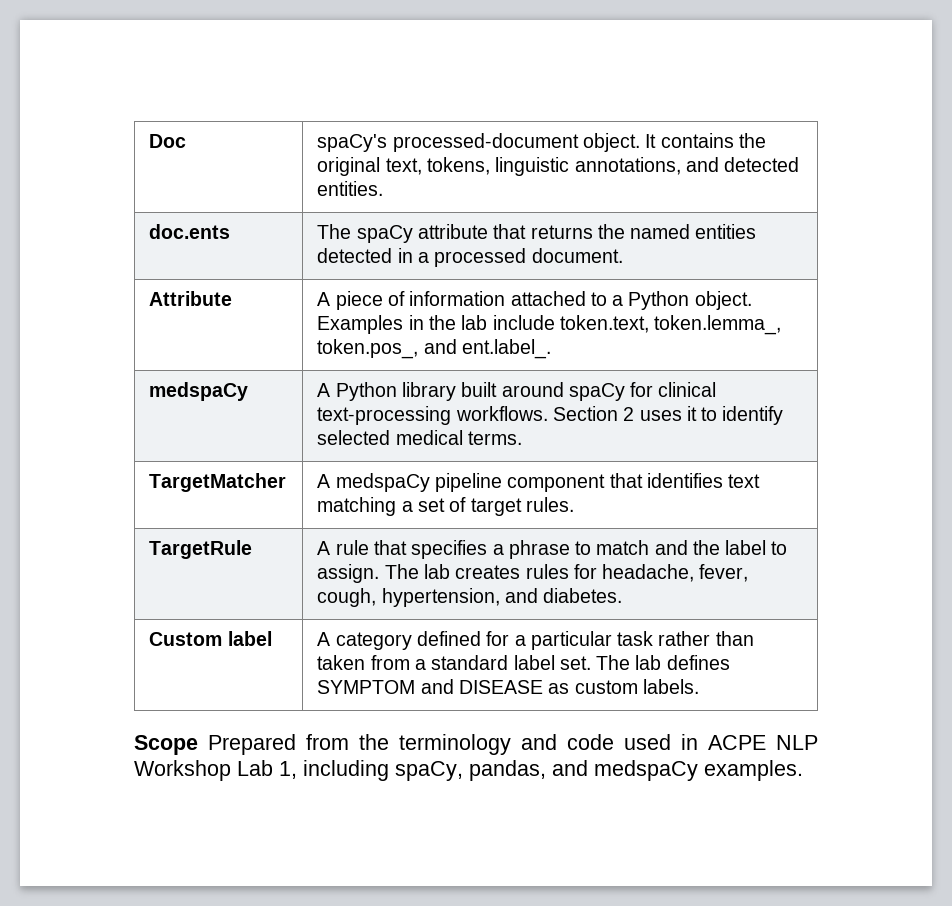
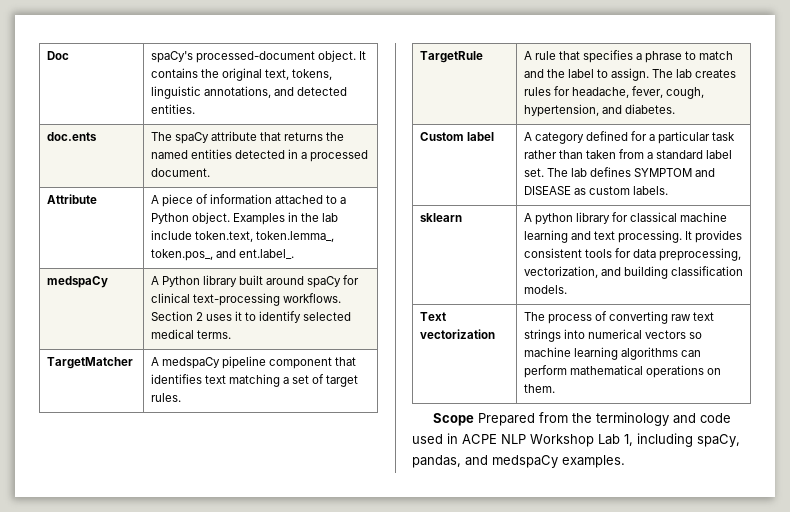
+ sklearn | A python library for classical machine learning and text processing. It provides consistent tools for data preprocessing, vectorization, and building classification models.
+ Text vectorization | The process of converting raw text strings into numerical vectors so machine learning algorithms can perform mathematical operations on them.

